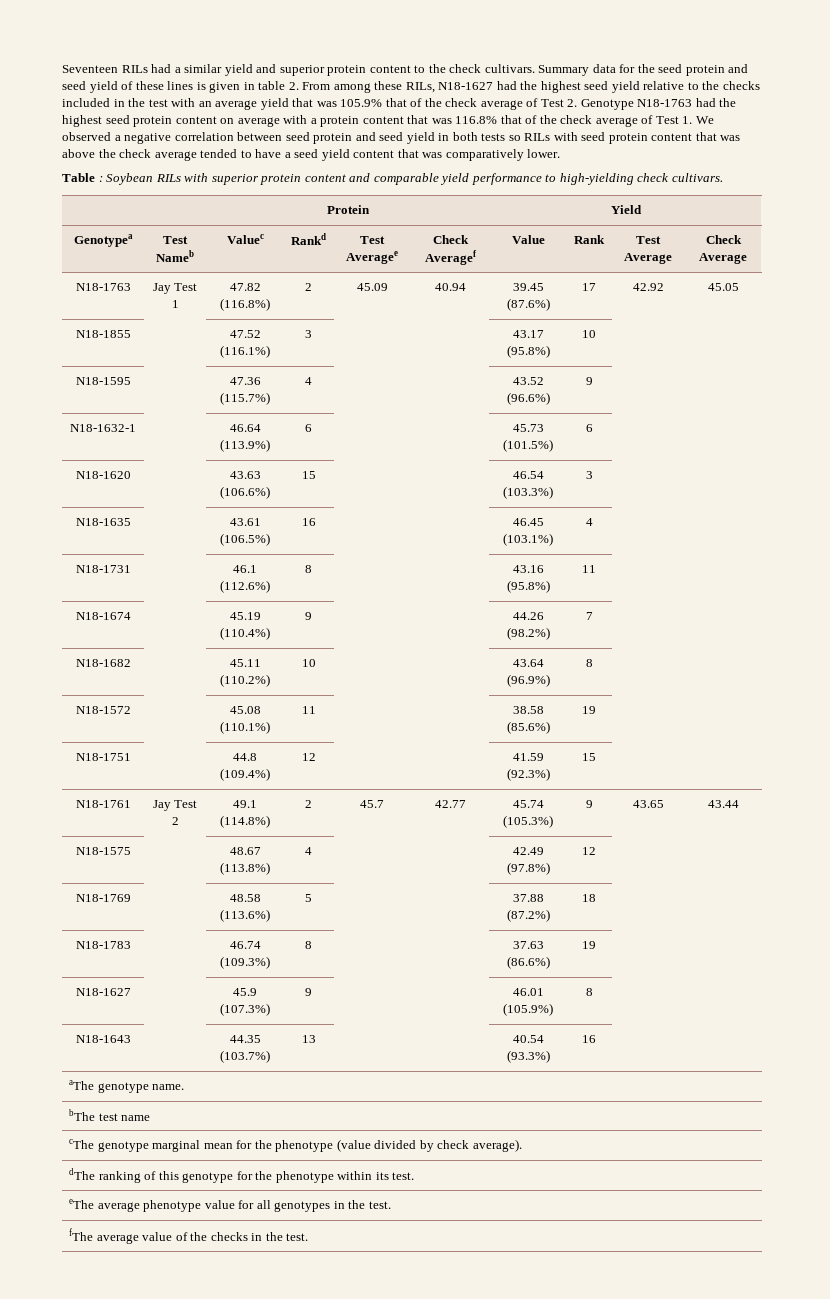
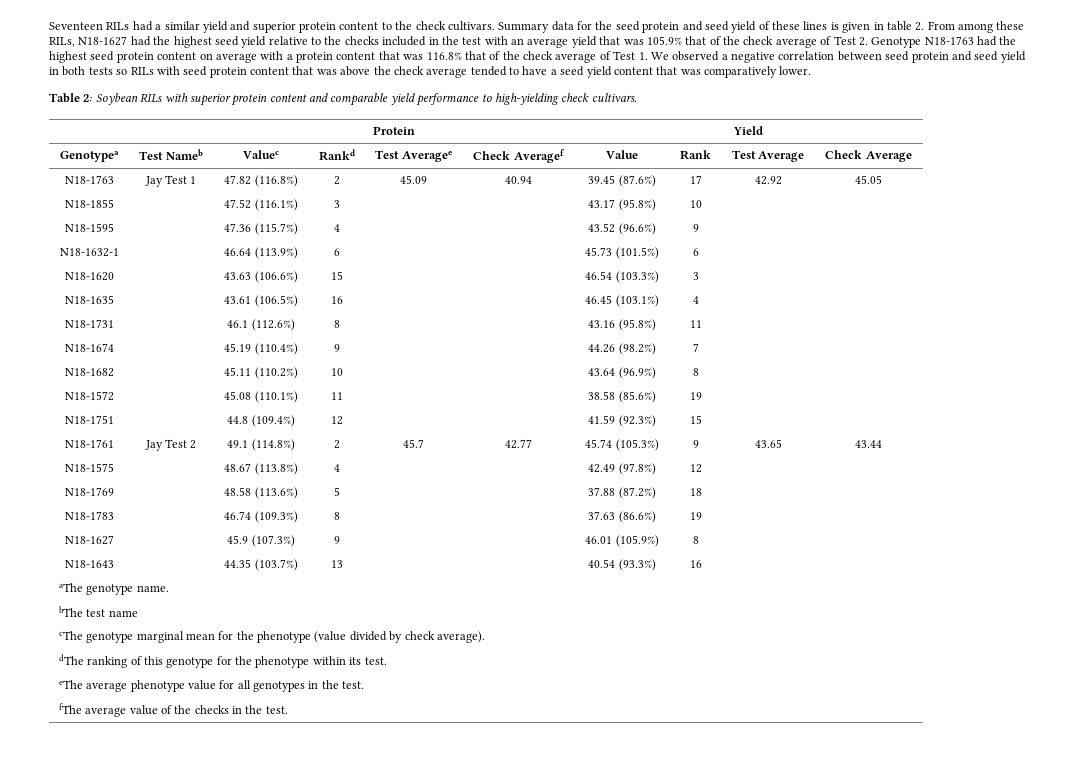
- Table : Soybean RILs with superior protein content and comparable yield performance to high-yielding check cultivars.
+ Table 2: Soybean RILs with superior protein content and comparable yield performance to high-yielding check cultivars.

